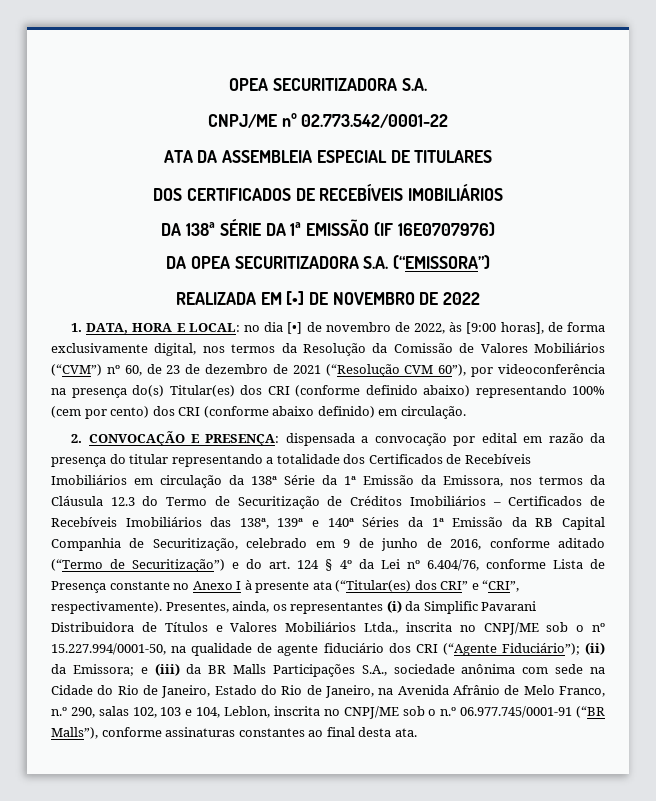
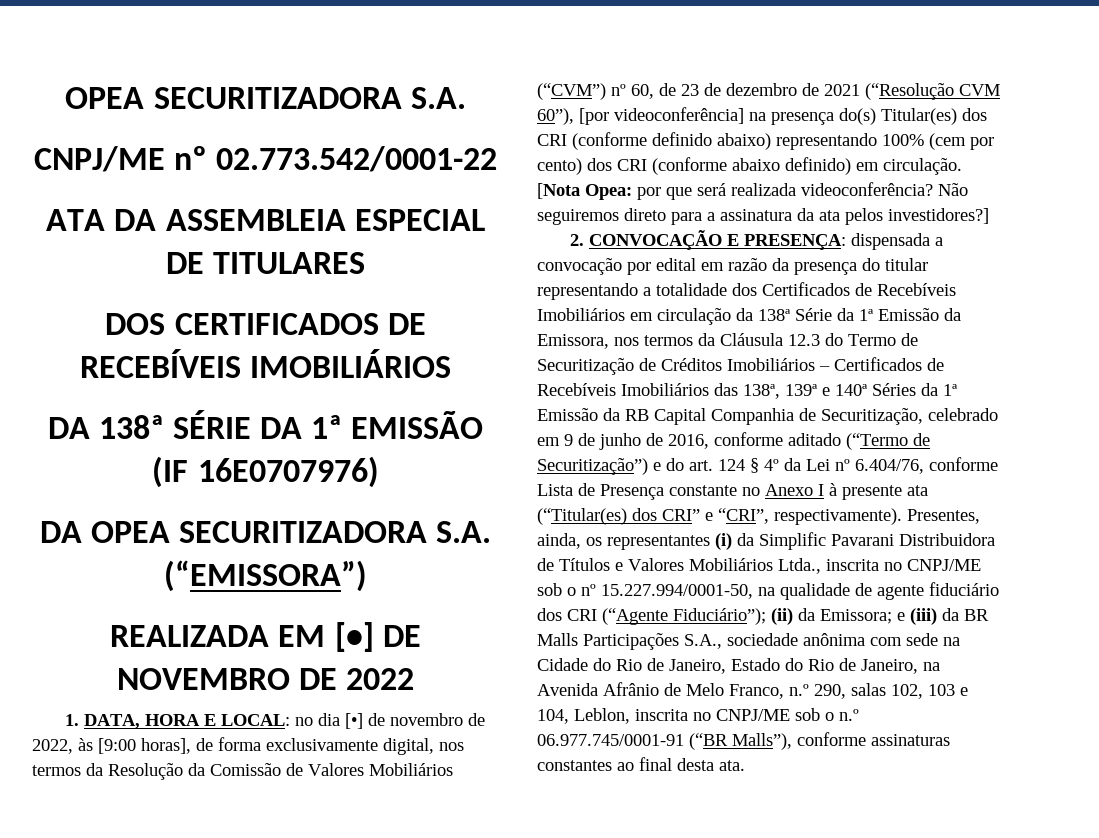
- no dia [•] de novembro de 2022, às [9:00 horas], de forma exclusivamente digital, nos termos da Resolução da Comissão de Valores Mobiliários (“CVM”) nº 60, de 23 de dezembro de 2021 (“Resolução CVM 60”), por videoconferência na presença do(s) Titular(es) dos CRI (conforme definido abaixo) representando 100% (cem por cento) dos CRI (conforme abaixo definido) em circulação.
+ no dia [•] de novembro de 2022, às [9:00 horas], de forma exclusivamente digital, nos termos da Resolução da Comissão de Valores Mobiliários (“CVM”) nº 60, de 23 de dezembro de 2021 (“Resolução CVM 60”), [por videoconferência] na presença do(s) Titular(es) dos CRI (conforme definido abaixo) representando 100% (cem por cento) dos CRI (conforme abaixo definido) em circulação. [Nota Opea: por que será realizada videoconferência? Não seguiremos direto para a assinatura da ata pelos investidores?]

